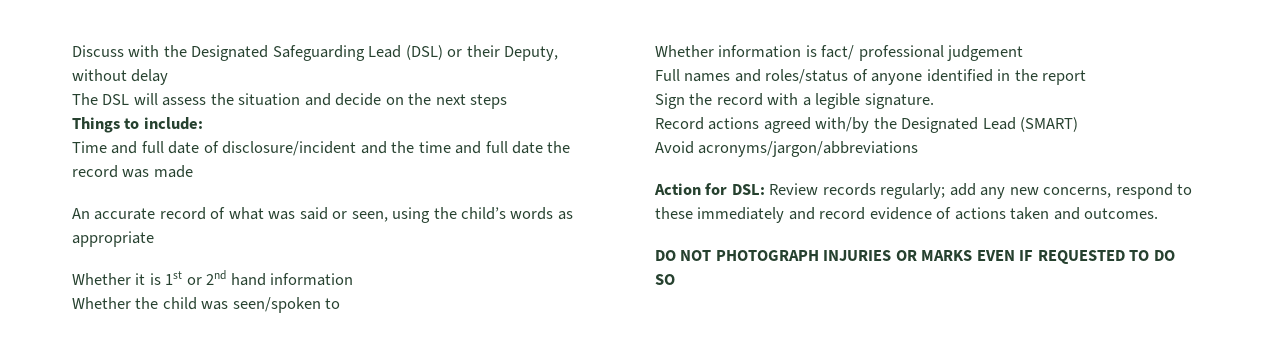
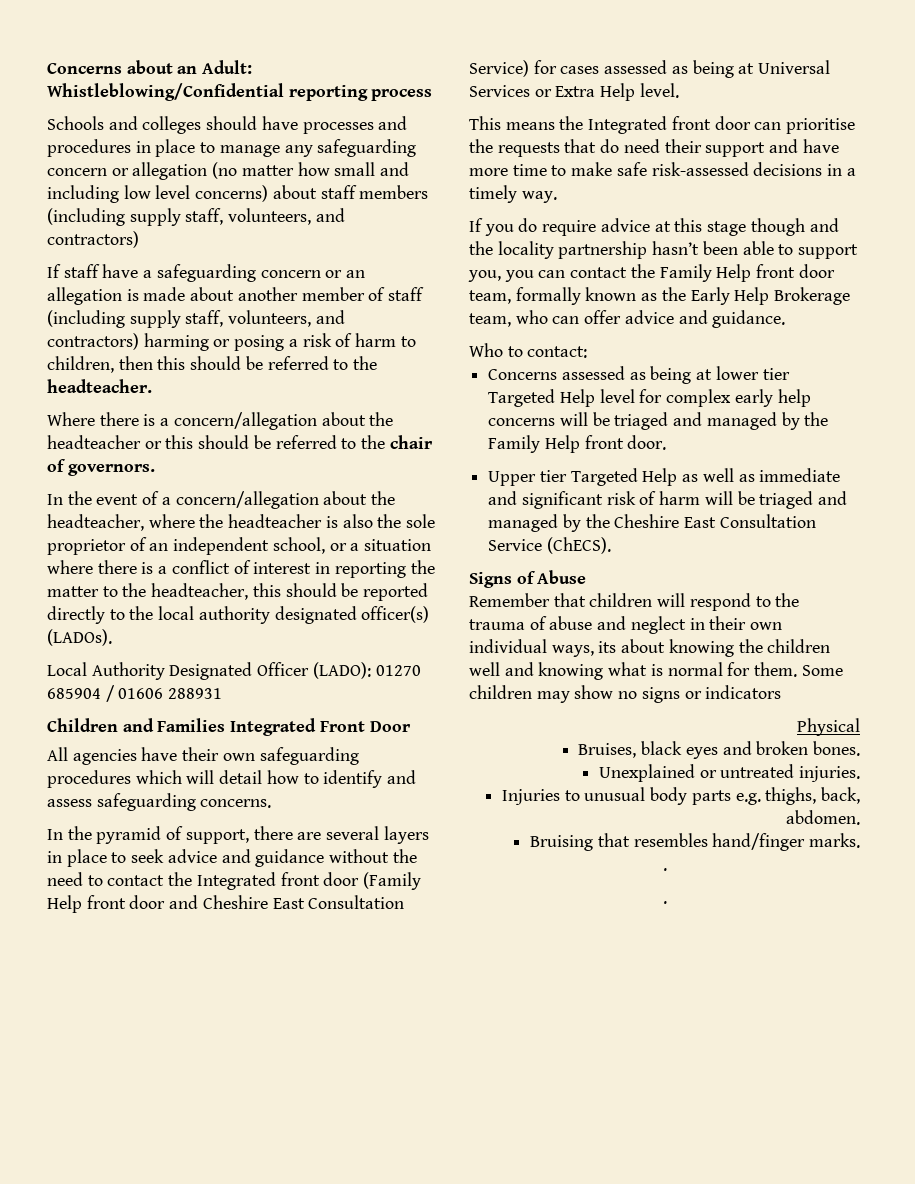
- Discuss with the Designated Safeguarding Lead (DSL) or their Deputy, without delay
- The DSL will assess the situation and decide on the next steps
- Things to include:
- Time and full date of disclosure/incident and the time and full date the record was made
- An accurate record of what was said or seen, using the child’s words as appropriate
- Whether it is 1st or 2nd hand information
- Whether the child was seen/spoken to
- Whether information is fact/ professional judgement
- Full names and roles/status of anyone identified in the report
- Sign the record with a legible signature.
- Record actions agreed with/by the Designated Lead (SMART)
- Avoid acronyms/jargon/abbreviations
- Action for DSL: Review records regularly; add any new concerns, respond to these immediately and record evidence of actions taken and outcomes.
- DO NOT PHOTOGRAPH INJURIES OR MARKS EVEN IF REQUESTED TO DO SO
+ Concerns about an Adult: Whistleblowing/Confidential reporting process
+ Schools and colleges should have processes and procedures in place to manage any safeguarding concern or allegation (no matter how small and including low level concerns) about staff members (including supply staff, volunteers, and contractors)
+ If staff have a safeguarding concern or an allegation is made about another member of staff (including supply staff, volunteers, and contractors) harming or posing a risk of harm to children, then this should be referred to the headteacher.
+ Where there is a concern/allegation about the headteacher or this should be referred to the chair of governors.
+ In the event of a concern/allegation about the headteacher, where the headteacher is also the sole proprietor of an independent school, or a situation where there is a conflict of interest in reporting the matter to the headteacher, this should be reported directly to the local authority designated officer(s) (LADOs).
+ Local Authority Designated Officer (LADO): 01270 685904 / 01606 288931
+ Children and Families Integrated Front Door
+ All agencies have their own safeguarding procedures which will detail how to identify and assess safeguarding concerns.
+ In the pyramid of support, there are several layers in place to seek advice and guidance without the need to contact the Integrated front door (Family Help front door and Cheshire East Consultation Service) for cases assessed as being at Universal Services or Extra Help level.
+ This means the Integrated front door can prioritise the requests that do need their support and have more time to make safe risk-assessed decisions in a timely way.
+ If you do require advice at this stage though and the locality partnership hasn’t been able to support you, you can contact the Family Help front door team, formally known as the Early Help Brokerage team, who can offer advice and guidance.
+ Who to contact:
+ Concerns assessed as being at lower tier Targeted Help level for complex early help concerns will be triaged and managed by the Family Help front door.
+ Upper tier Targeted Help as well as immediate and significant risk of harm will be triaged and managed by the Cheshire East Consultation Service (ChECS).
+ Signs of Abuse
+ Remember that children will respond to the trauma of abuse and neglect in their own individual ways, its about knowing the children well and knowing what is normal for them. Some children may show no signs or indicators
+ Physical
+ Bruises, black eyes and broken bones.
+ Unexplained or untreated injuries.
+ Injuries to unusual body parts e.g. thighs, back, abdomen.
+ Bruising that resembles hand/finger marks.
+ .
+ .

